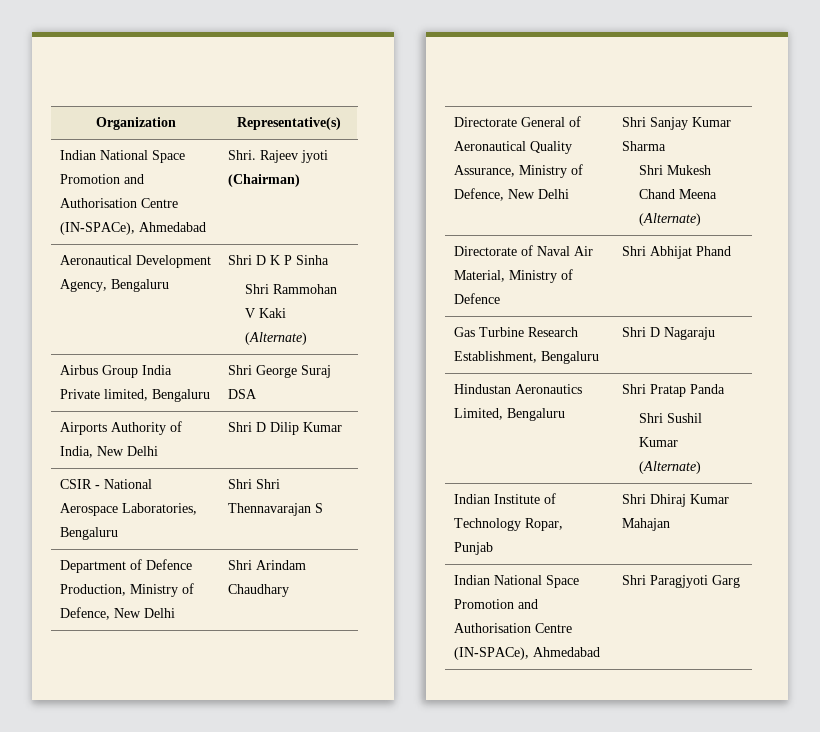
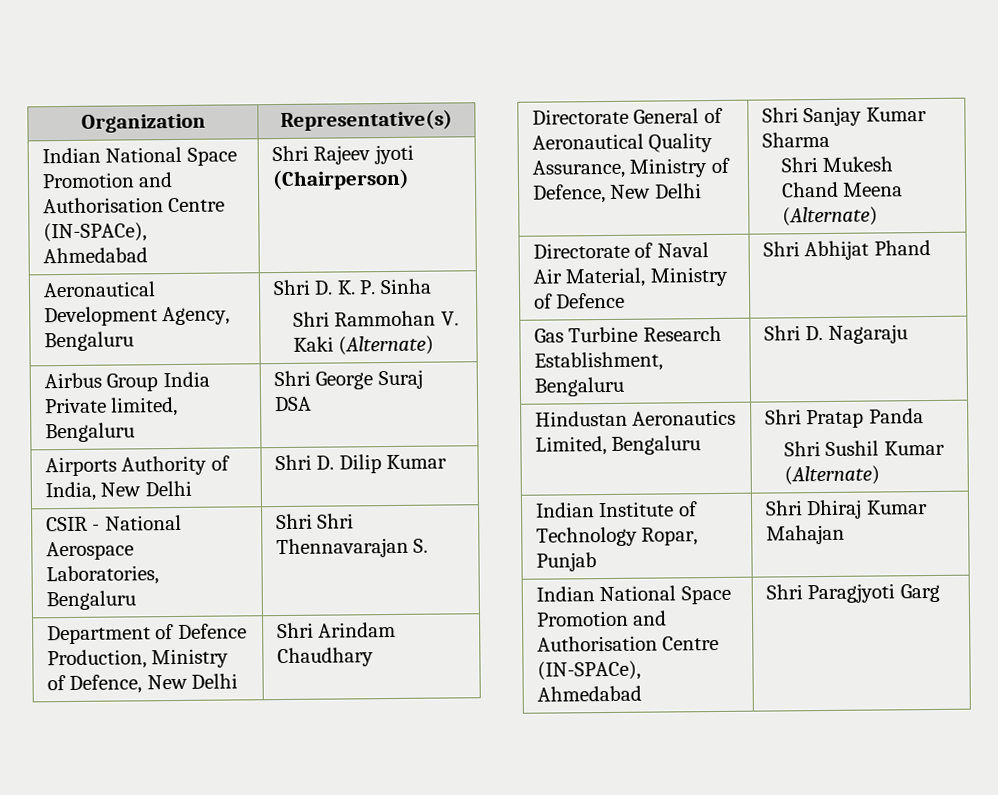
- Indian National Space Promotion and Authorisation Centre (IN-SPACe), Ahmedabad | Shri. Rajeev jyoti (Chairman)
+ Indian National Space Promotion and Authorisation Centre (IN-SPACe), Ahmedabad | Shri Rajeev jyoti (Chairperson)
- Aeronautical Development Agency, Bengaluru | Shri D K P Sinha
- Shri Rammohan V Kaki (Alternate)
+ Aeronautical Development Agency, Bengaluru | Shri D. K. P. Sinha
+ Shri Rammohan V. Kaki (Alternate)
- Airports Authority of India, New Delhi | Shri D Dilip Kumar
+ Airports Authority of India, New Delhi | Shri D. Dilip Kumar
- CSIR - National Aerospace Laboratories, Bengaluru | Shri Shri Thennavarajan S
+ CSIR - National Aerospace Laboratories, Bengaluru | Shri Shri Thennavarajan S.
- Gas Turbine Research Establishment, Bengaluru | Shri D Nagaraju
+ Gas Turbine Research Establishment, Bengaluru | Shri D. Nagaraju

